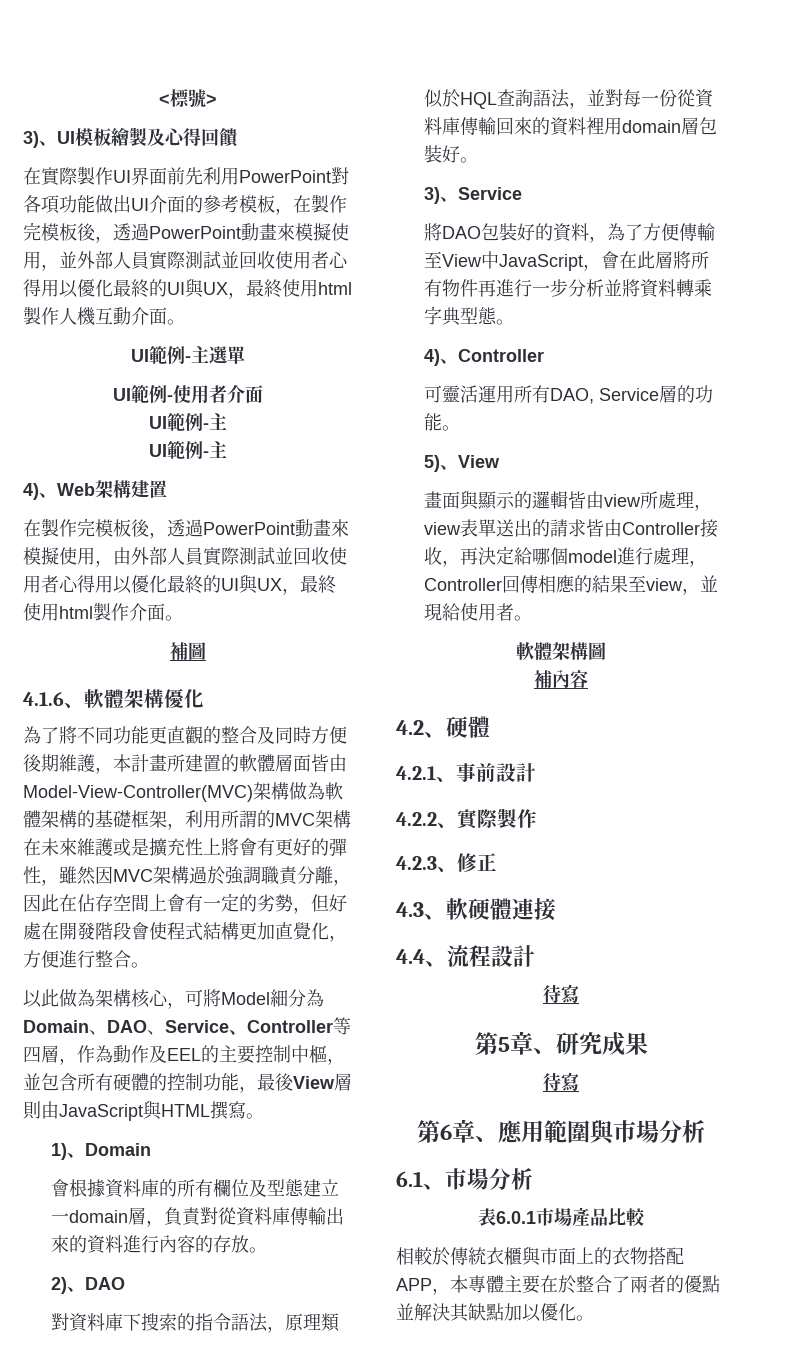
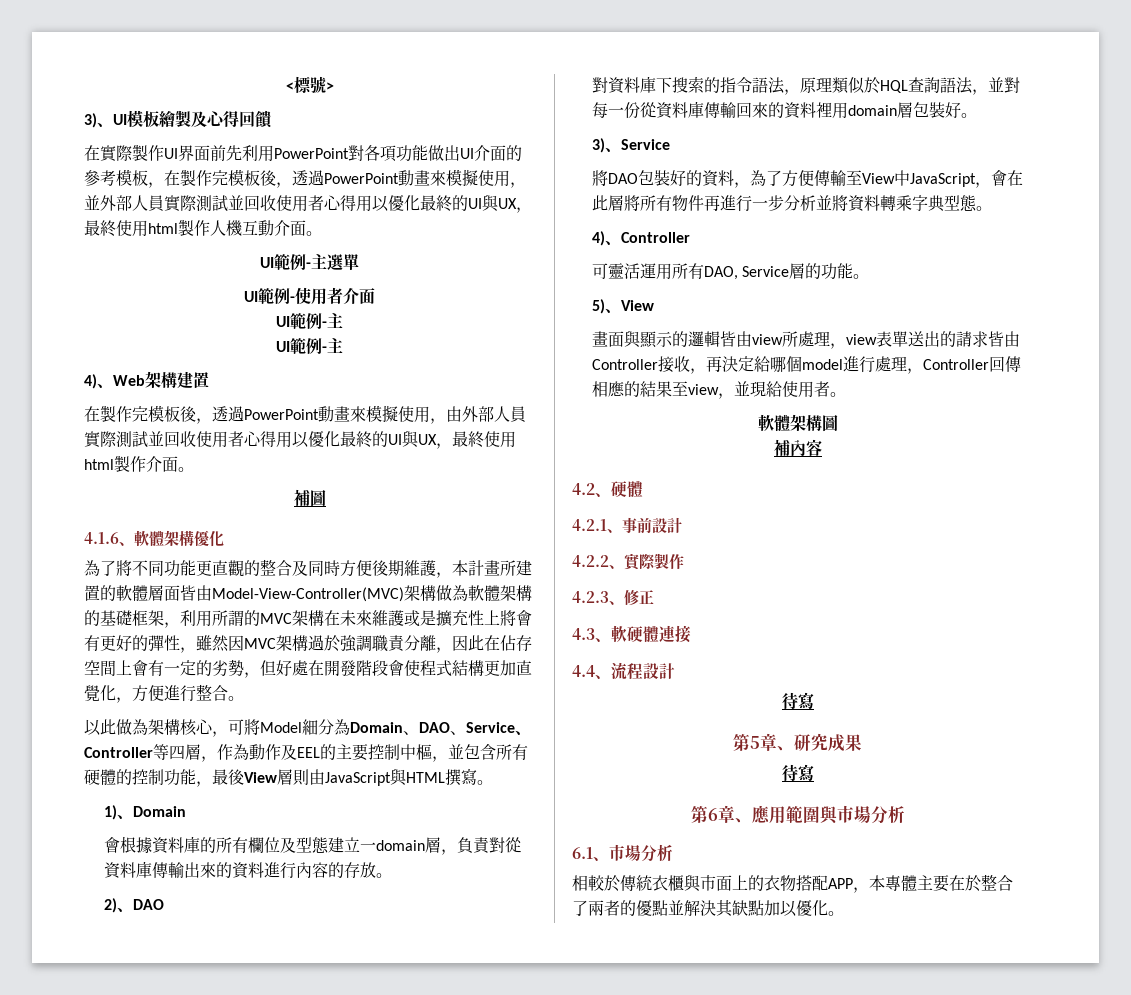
- 表6.0.1市場產品比較

